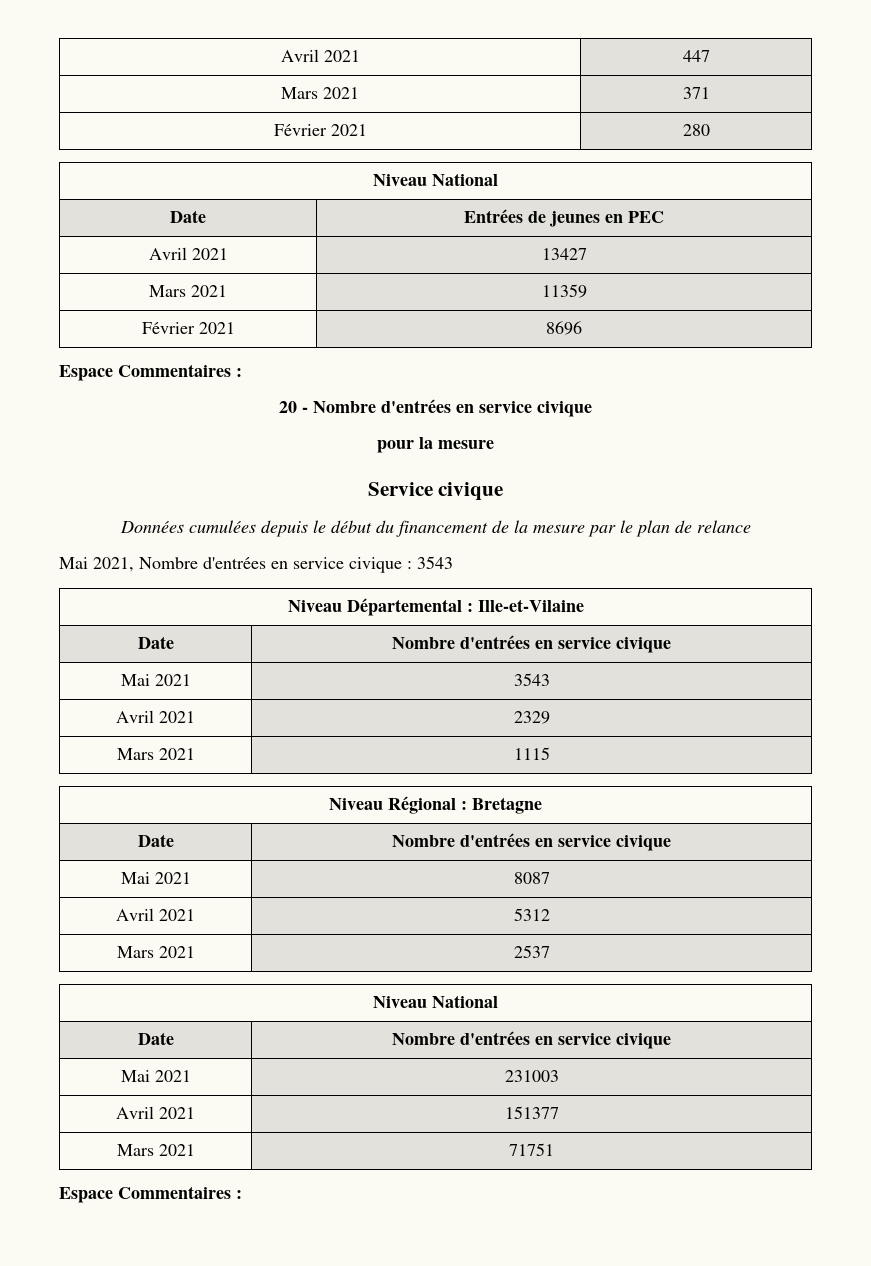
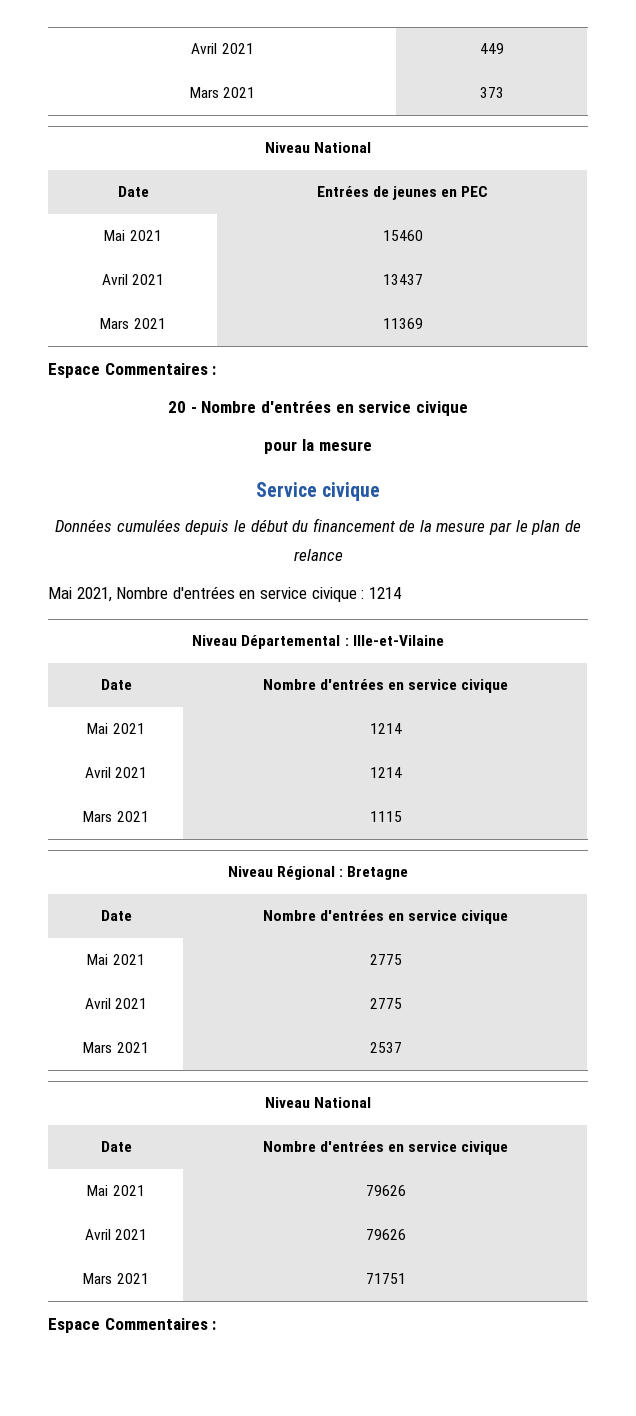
- Avril 2021 | 447
- Mars 2021 | 371
- Février 2021 | 280
+ Avril 2021 | 449
+ Mars 2021 | 373
- Avril 2021 | 13427
- Mars 2021 | 11359
- Février 2021 | 8696
+ Mai 2021 | 15460
+ Avril 2021 | 13437
+ Mars 2021 | 11369
- Mai 2021, Nombre d'entrées en service civique : 3543
+ Mai 2021, Nombre d'entrées en service civique : 1214
- Mai 2021 | 3543
- Avril 2021 | 2329
+ Mai 2021 | 1214
+ Avril 2021 | 1214
- Mai 2021 | 8087
- Avril 2021 | 5312
+ Mai 2021 | 2775
+ Avril 2021 | 2775
- Mai 2021 | 231003
- Avril 2021 | 151377
+ Mai 2021 | 79626
+ Avril 2021 | 79626

